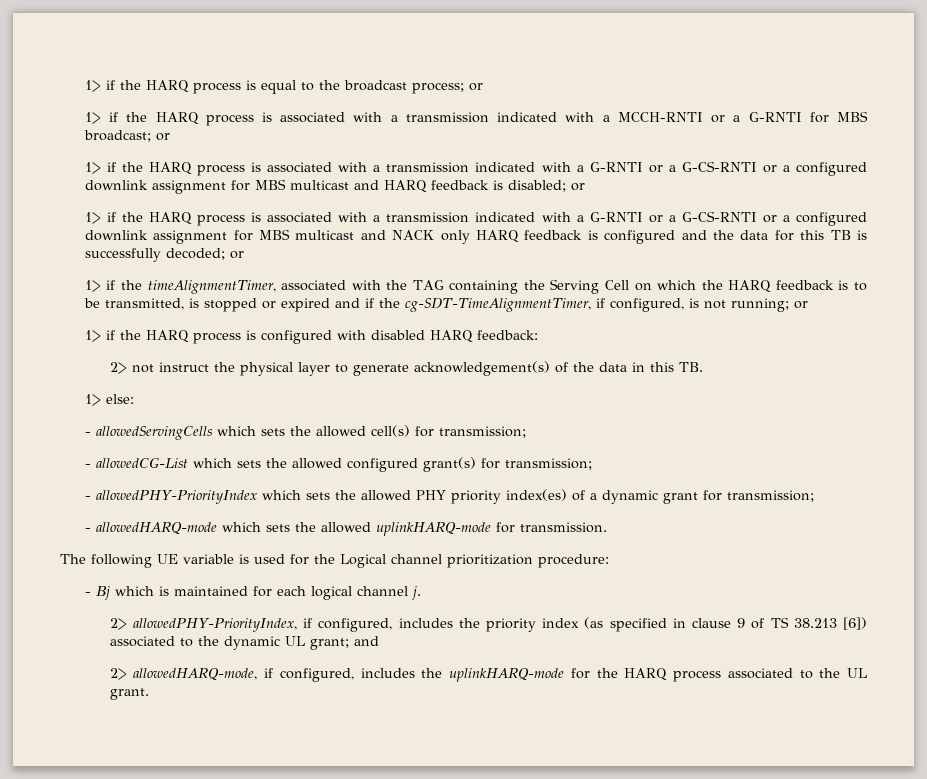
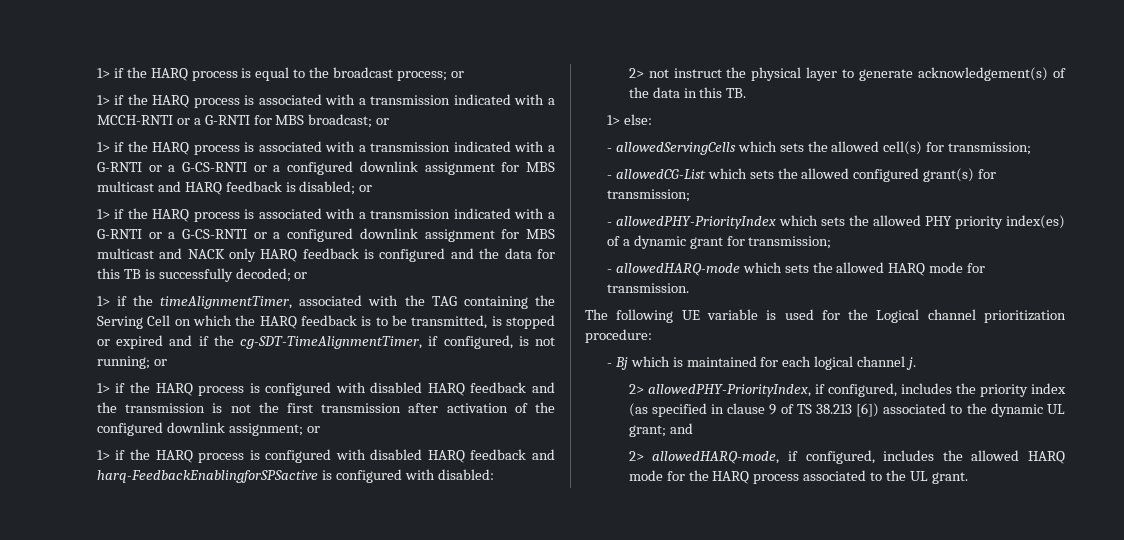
- 1> if the HARQ process is configured with disabled HARQ feedback:
+ 1> if the HARQ process is configured with disabled HARQ feedback and the transmission is not the first transmission after activation of the configured downlink assignment; or
+ 1> if the HARQ process is configured with disabled HARQ feedback and harq-FeedbackEnablingforSPSactive is configured with disabled:
- - allowedHARQ-mode which sets the allowed uplinkHARQ-mode for transmission.
+ - allowedHARQ-mode which sets the allowed HARQ mode for transmission.
- 2> allowedHARQ-mode, if configured, includes the uplinkHARQ-mode for the HARQ process associated to the UL grant.
+ 2> allowedHARQ-mode, if configured, includes the allowed HARQ mode for the HARQ process associated to the UL grant.

